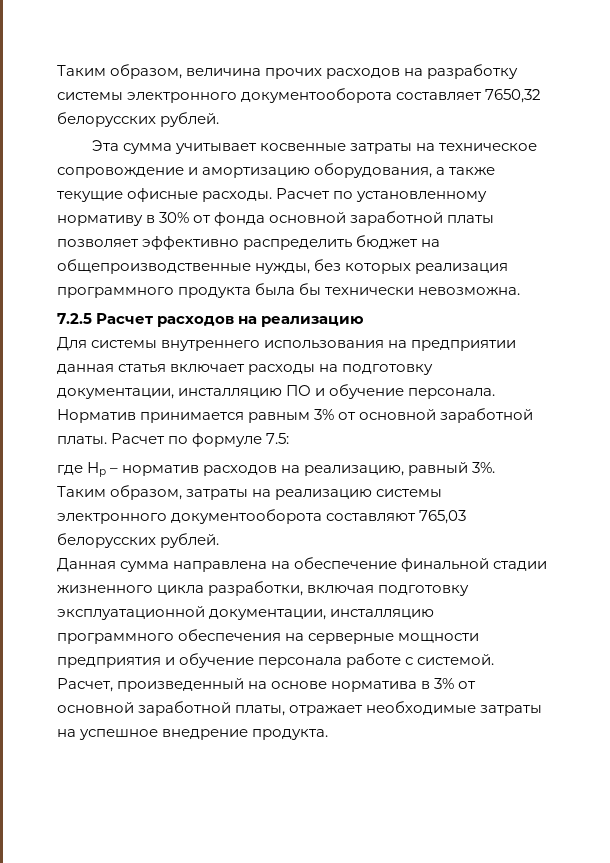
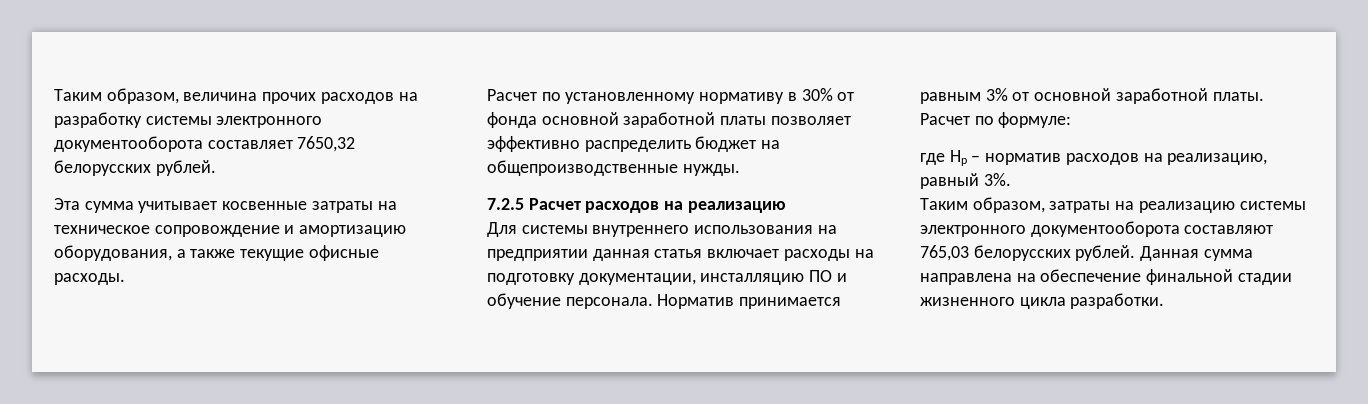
- Эта сумма учитывает косвенные затраты на техническое сопровождение и амортизацию оборудования, а также текущие офисные расходы. Расчет по установленному нормативу в 30% от фонда основной заработной платы позволяет эффективно распределить бюджет на общепроизводственные нужды, без которых реализация программного продукта была бы технически невозможна.
+ Эта сумма учитывает косвенные затраты на техническое сопровождение и амортизацию оборудования, а также текущие офисные расходы.
+ Расчет по установленному нормативу в 30% от фонда основной заработной платы позволяет эффективно распределить бюджет на общепроизводственные нужды.
- Расчет по формуле 7.5:
+ Расчет по формуле:
- Таким образом, затраты на реализацию системы электронного документооборота составляют 765,03 белорусских рублей.
- Данная сумма направлена на обеспечение финальной стадии жизненного цикла разработки, включая подготовку эксплуатационной документации, инсталляцию программного обеспечения на серверные мощности предприятия и обучение персонала работе с системой. Расчет, произведенный на основе норматива в 3% от основной заработной платы, отражает необходимые затраты на успешное внедрение продукта.
+ Таким образом, затраты на реализацию системы электронного документооборота составляют 765,03 белорусских рублей. Данная сумма направлена на обеспечение финальной стадии жизненного цикла разработки.

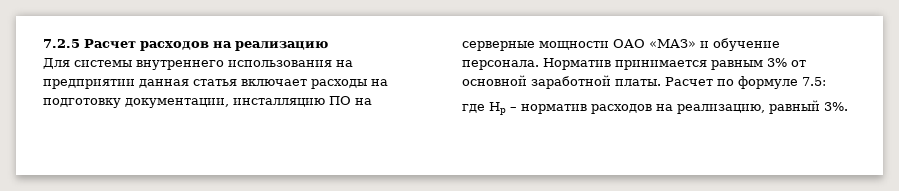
- Таким образом, величина прочих расходов на разработку системы электронного документооборота составляет 7650,32 белорусских рублей.
- Эта сумма учитывает косвенные затраты на техническое сопровождение и амортизацию оборудования, а также текущие офисные расходы.
- Расчет по установленному нормативу в 30% от фонда основной заработной платы позволяет эффективно распределить бюджет на общепроизводственные нужды.
- Для системы внутреннего использования на предприятии данная статья включает расходы на подготовку документации, инсталляцию ПО и обучение персонала.
+ Для системы внутреннего использования на предприятии данная статья включает расходы на подготовку документации, инсталляцию ПО на серверные мощности ОАО «МАЗ» и обучение персонала.
- Расчет по формуле:
+ Расчет по формуле 7.5:
- Таким образом, затраты на реализацию системы электронного документооборота составляют 765,03 белорусских рублей. Данная сумма направлена на обеспечение финальной стадии жизненного цикла разработки.

